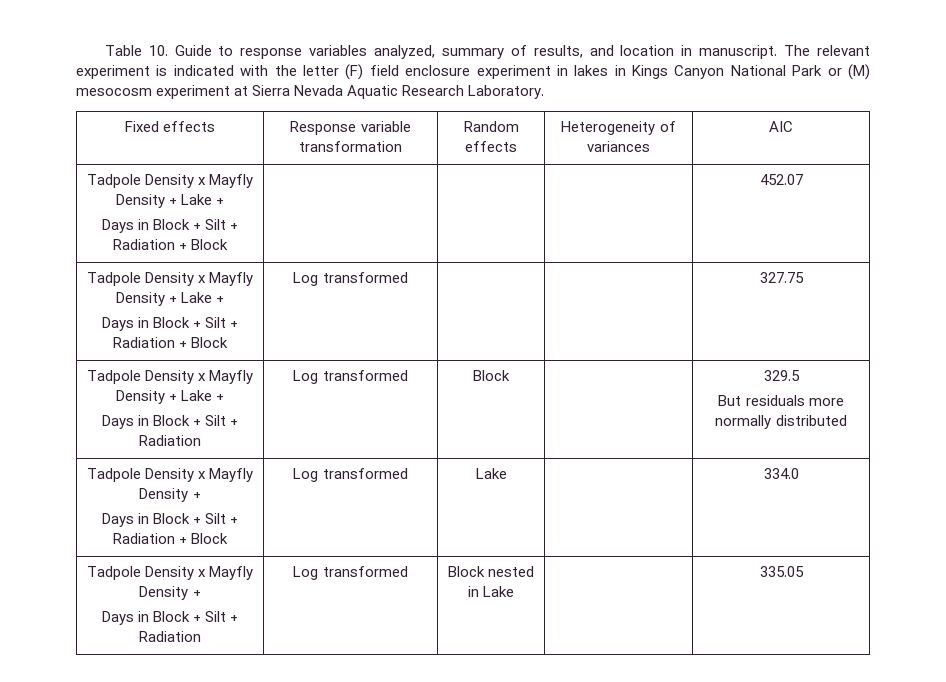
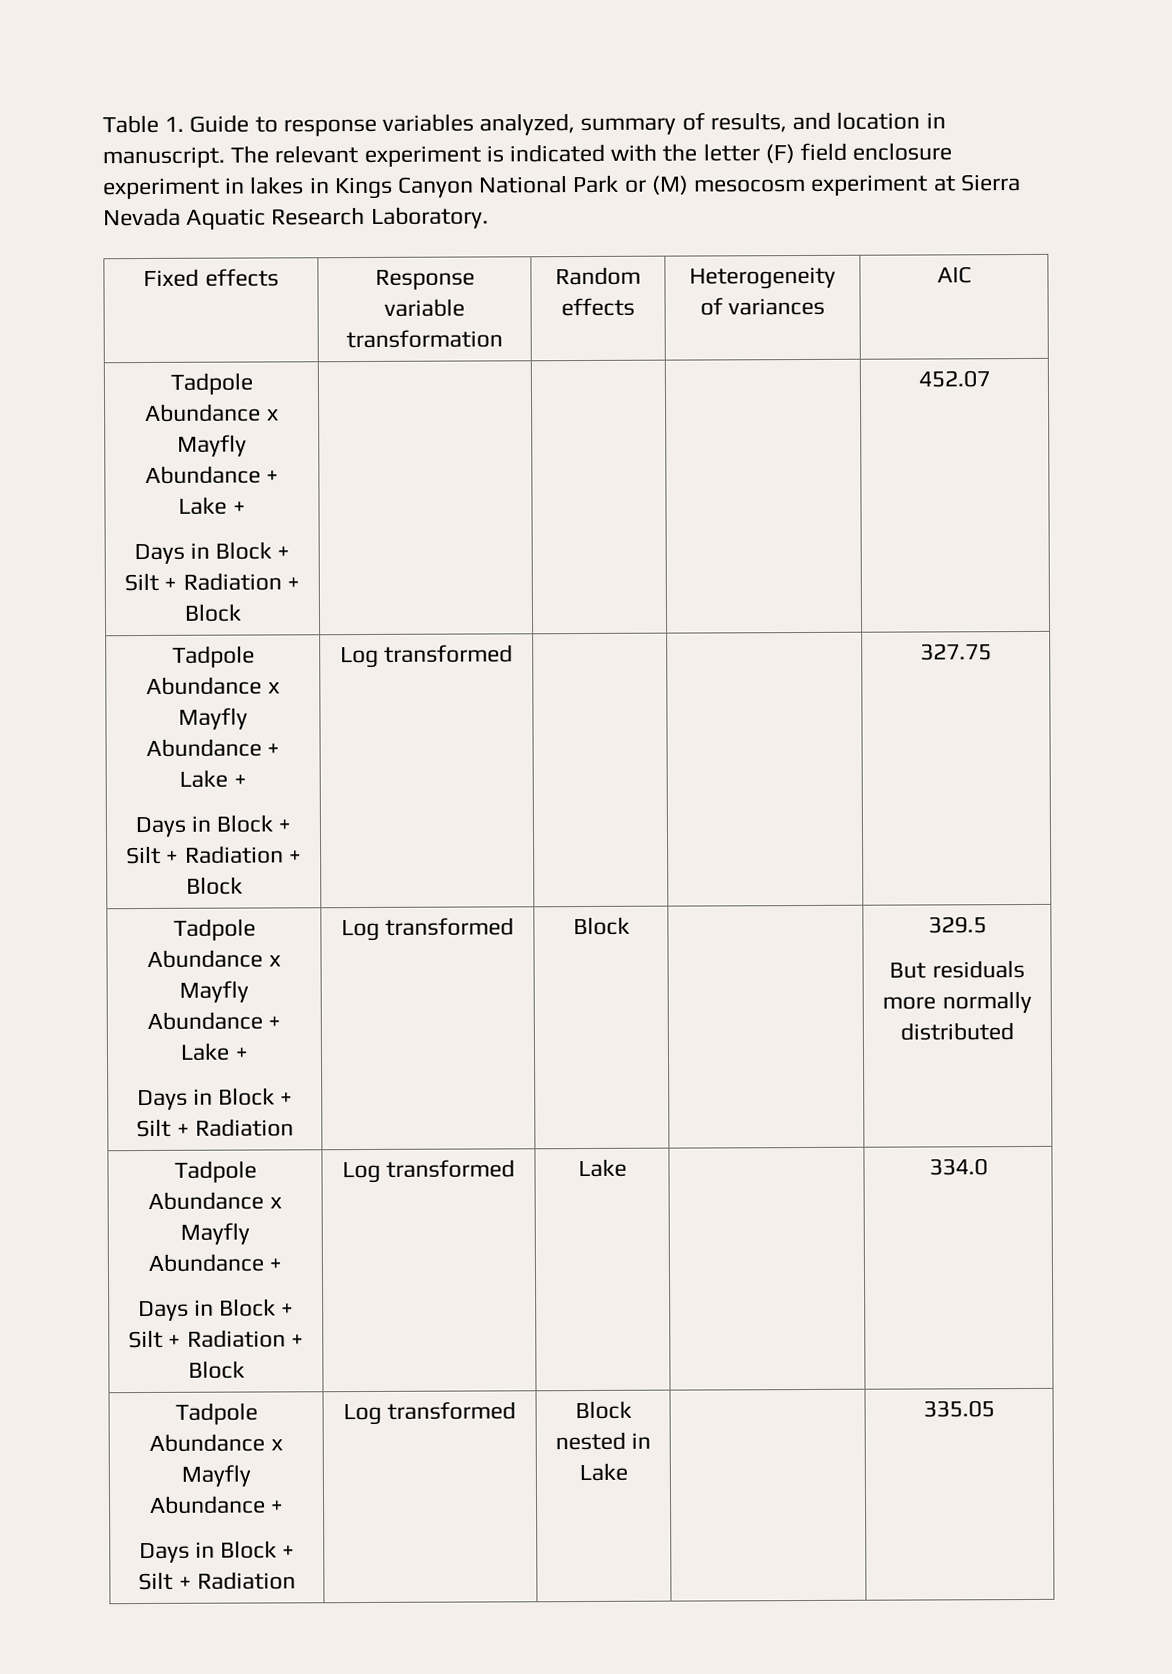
- Table 10. Guide to response variables analyzed, summary of results, and location in manuscript.
+ Table 1. Guide to response variables analyzed, summary of results, and location in manuscript.
  Fixed effects | Response variable transformation | Random effects | Heterogeneity of variances | AIC
- Tadpole Density x Mayfly Density + Lake +
+ Tadpole Abundance x Mayfly Abundance + Lake +
  Days in Block + Silt + Radiation + Block | | | | 452.07
- Tadpole Density x Mayfly Density + Lake +
+ Tadpole Abundance x Mayfly Abundance + Lake +
  Days in Block + Silt + Radiation + Block | Log transformed | | | 327.75
- Tadpole Density x Mayfly Density + Lake +
+ Tadpole Abundance x Mayfly Abundance + Lake +
  Days in Block + Silt + Radiation | Log transformed | Block | | 329.5
  But residuals more normally distributed
- Tadpole Density x Mayfly Density +
+ Tadpole Abundance x Mayfly Abundance +
  Days in Block + Silt + Radiation + Block | Log transformed | Lake | | 334.0
- Tadpole Density x Mayfly Density +
+ Tadpole Abundance x Mayfly Abundance +

